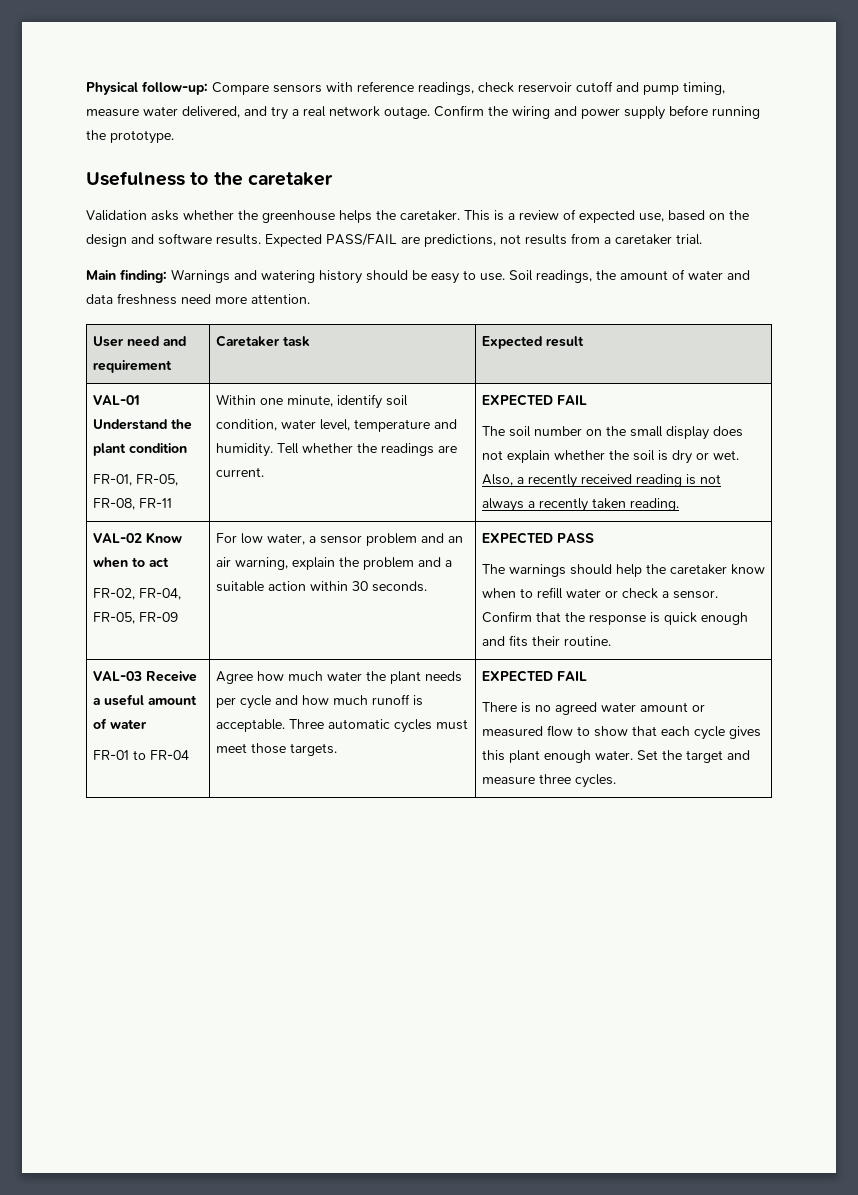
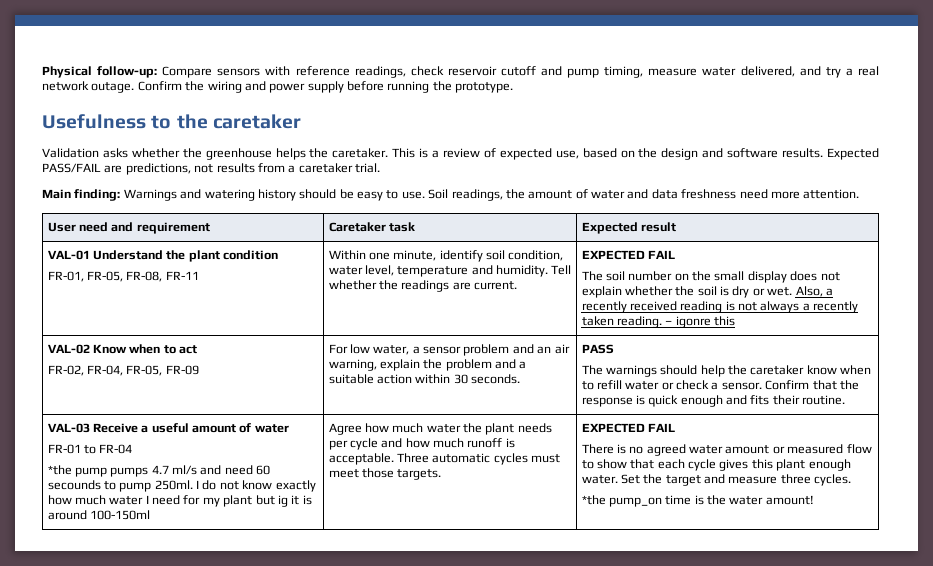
+ – igonre this
- EXPECTED PASS
+ PASS
+ *the pump pumps 4.7 ml/s and need 60 secounds to pump 250ml. I do not know exactly how much water I need for my plant but ig it is around 100-150ml
+ *the pump_on time is the water amount!

